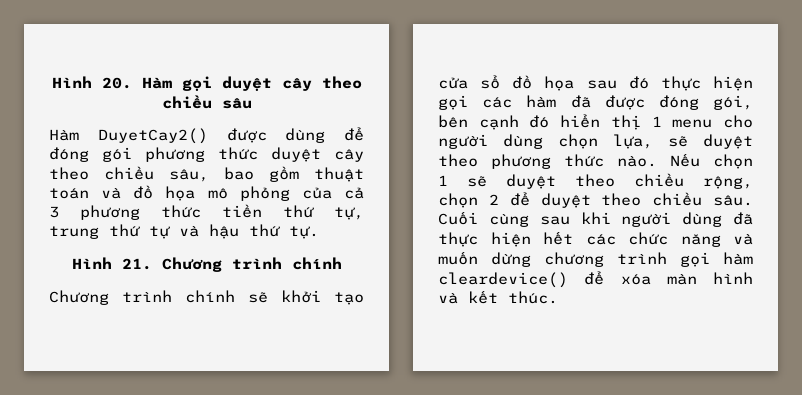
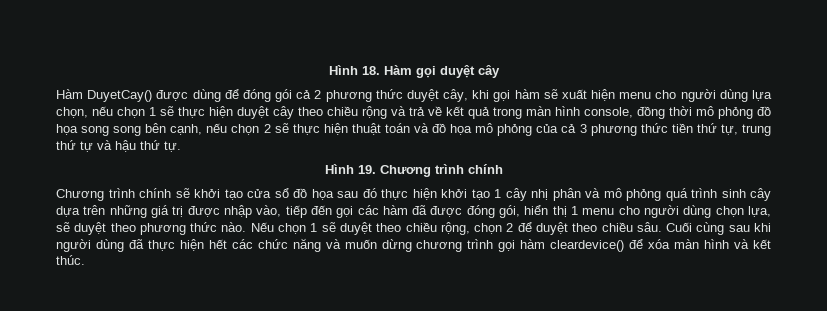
- Hình 20. Hàm gọi duyệt cây theo chiều sâu
- Hàm DuyetCay2() được dùng để đóng gói phương thức duyệt cây theo chiều sâu, bao gồm thuật toán và đồ họa mô phỏng của cả 3 phương thức tiền thứ tự, trung thứ tự và hậu thứ tự.
+ Hình 18. Hàm gọi duyệt cây
+ Hàm DuyetCay() được dùng để đóng gói cả 2 phương thức duyệt cây, khi gọi hàm sẽ xuất hiện menu cho người dùng lựa chọn, nếu chọn 1 sẽ thực hiện duyệt cây theo chiều rộng và trả về kết quả trong màn hình console, đồng thời mô phỏng đồ họa song song bên cạnh, nếu chọn 2 sẽ thực hiện thuật toán và đồ họa mô phỏng của cả 3 phương thức tiền thứ tự, trung thứ tự và hậu thứ tự.
- Hình 21. Chương trình chính
+ Hình 19. Chương trình chính
- Chương trình chính sẽ khởi tạo cửa sổ đồ họa sau đó thực hiện gọi các hàm đã được đóng gói, bên cạnh đó hiển thị 1 menu cho người dùng chọn lựa, sẽ duyệt theo phương thức nào.
+ Chương trình chính sẽ khởi tạo cửa sổ đồ họa sau đó thực hiện khởi tạo 1 cây nhị phân và mô phỏng quá trình sinh cây dựa trên những giá trị được nhập vào, tiếp đến gọi các hàm đã được đóng gói, hiển thị 1 menu cho người dùng chọn lựa, sẽ duyệt theo phương thức nào.

